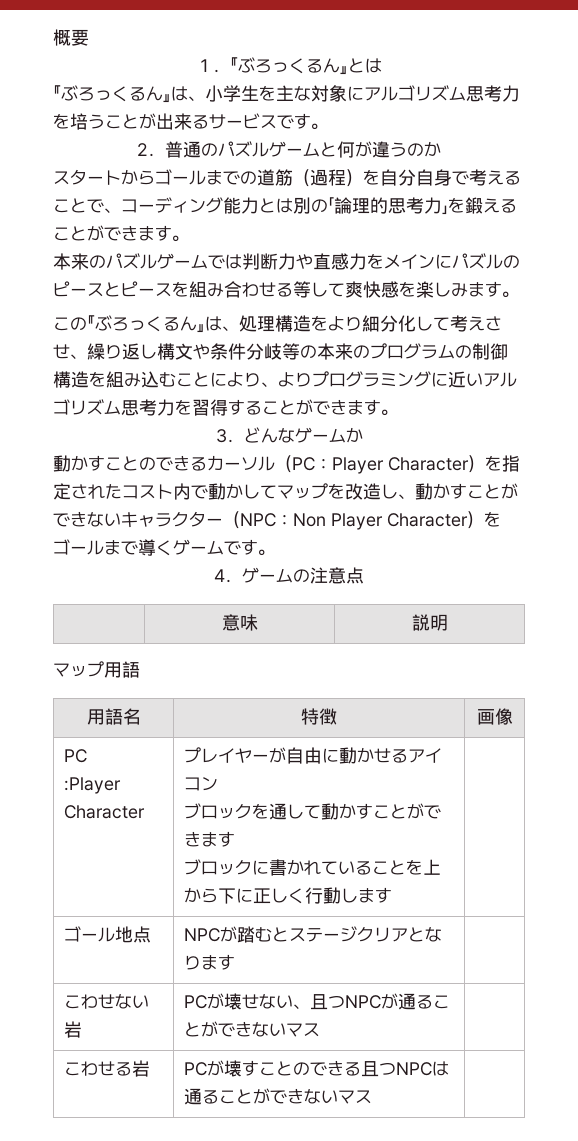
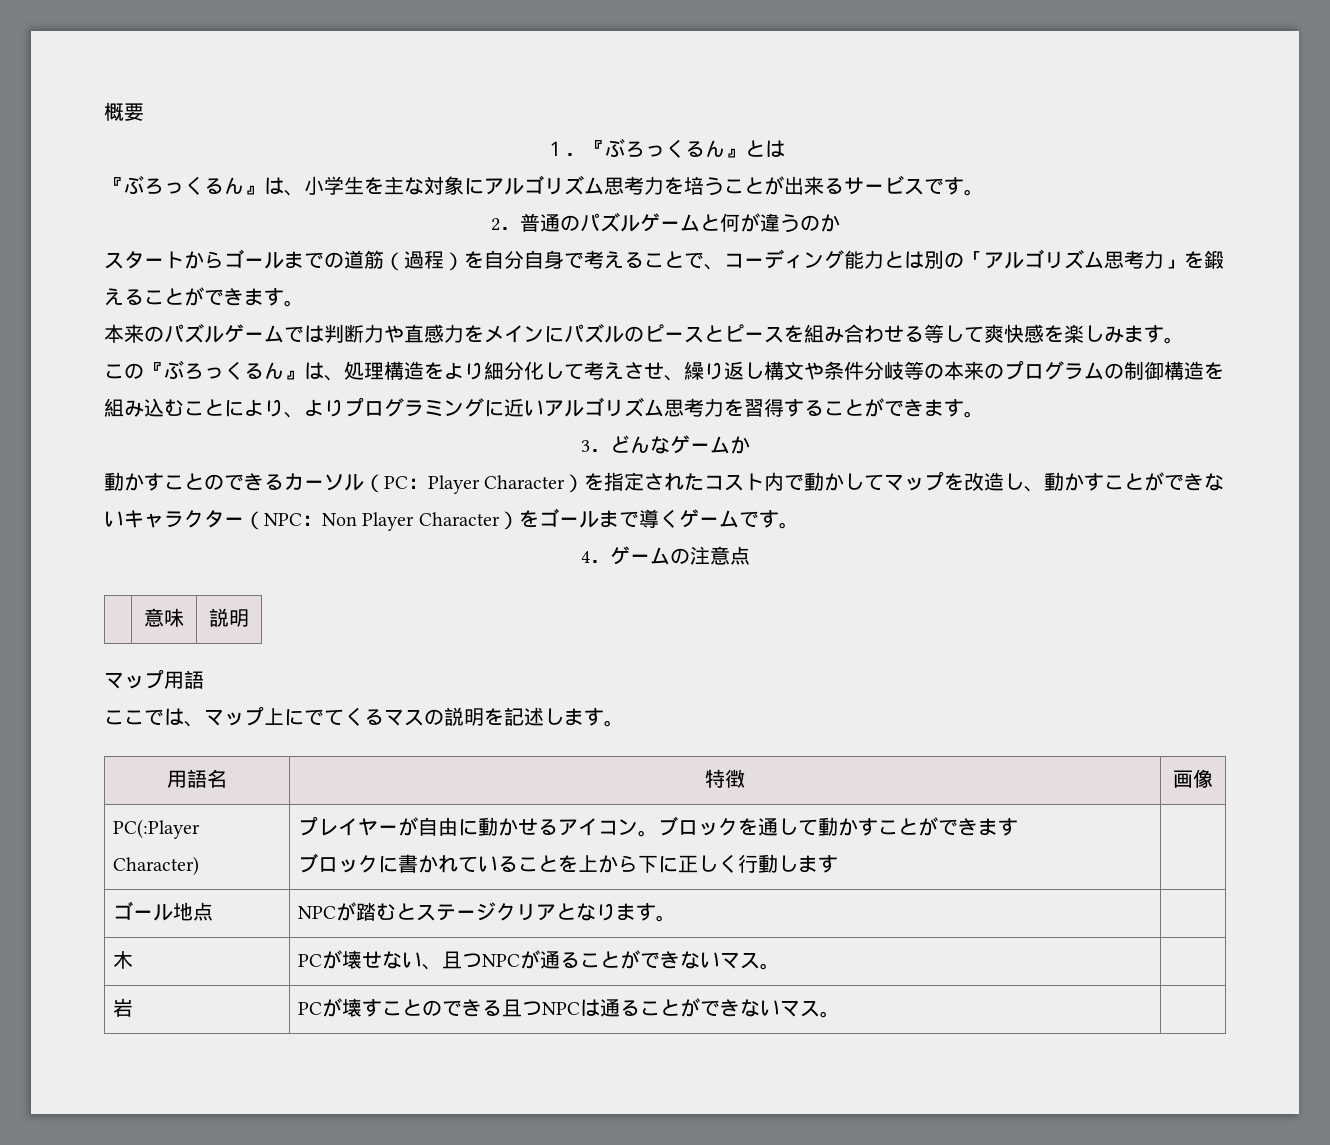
- スタートからゴールまでの道筋（過程）を自分自身で考えることで、コーディング能力とは別の「論理的思考力」を鍛えることができます。
+ スタートからゴールまでの道筋（過程）を自分自身で考えることで、コーディング能力とは別の「アルゴリズム思考力」を鍛えることができます。
+ ここでは、マップ上にでてくるマスの説明を記述します。
  用語名 | 特徴 | 画像
- PC
- :Player Character | プレイヤーが自由に動かせるアイコン
- ブロックを通して動かすことができます
+ PC(:Player Character) | プレイヤーが自由に動かせるアイコン。ブロックを通して動かすことができます
- ゴール地点 | NPCが踏むとステージクリアとなります |
- こわせない岩 | PCが壊せない、且つNPCが通ることができないマス |
- こわせる岩 | PCが壊すことのできる且つNPCは通ることができないマス |
+ ゴール地点 | NPCが踏むとステージクリアとなります。 |
+ 木 | PCが壊せない、且つNPCが通ることができないマス。 |
+ 岩 | PCが壊すことのできる且つNPCは通ることができないマス。 |

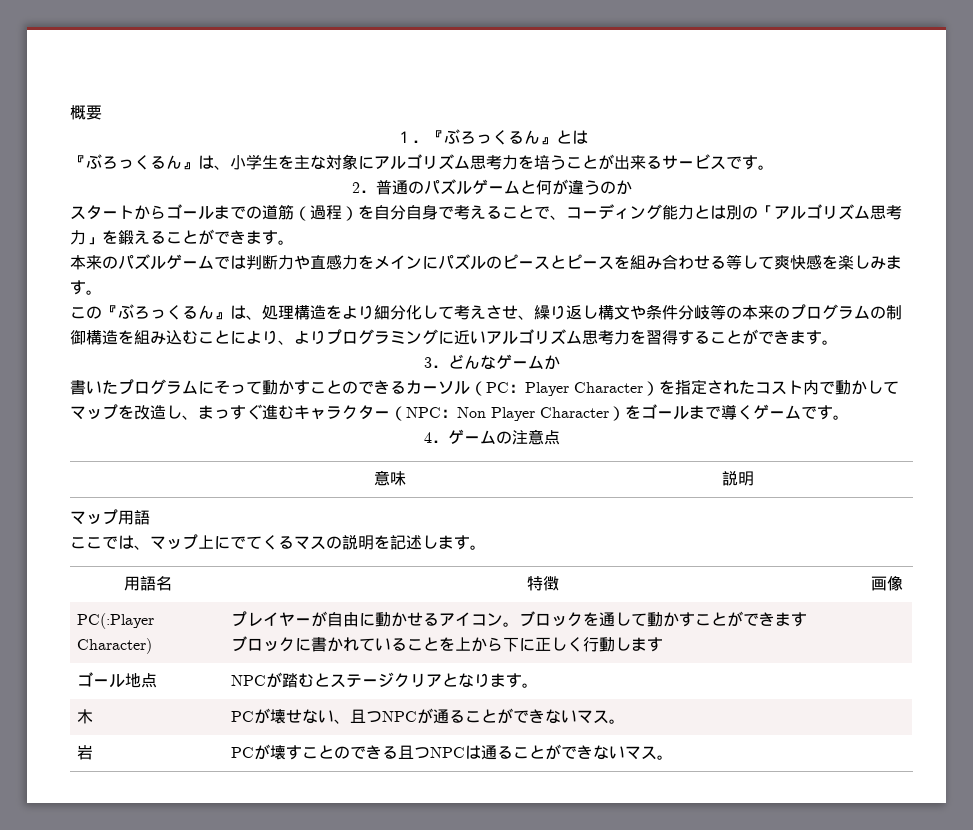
- 動かすことのできるカーソル（PC：Player Character）を指定されたコスト内で動かしてマップを改造し、動かすことができないキャラクター（NPC：Non Player Character）をゴールまで導くゲームです。
+ 書いたプログラムにそって動かすことのできるカーソル（PC：Player Character）を指定されたコスト内で動かしてマップを改造し、まっすぐ進むキャラクター（NPC：Non Player Character）をゴールまで導くゲームです。

